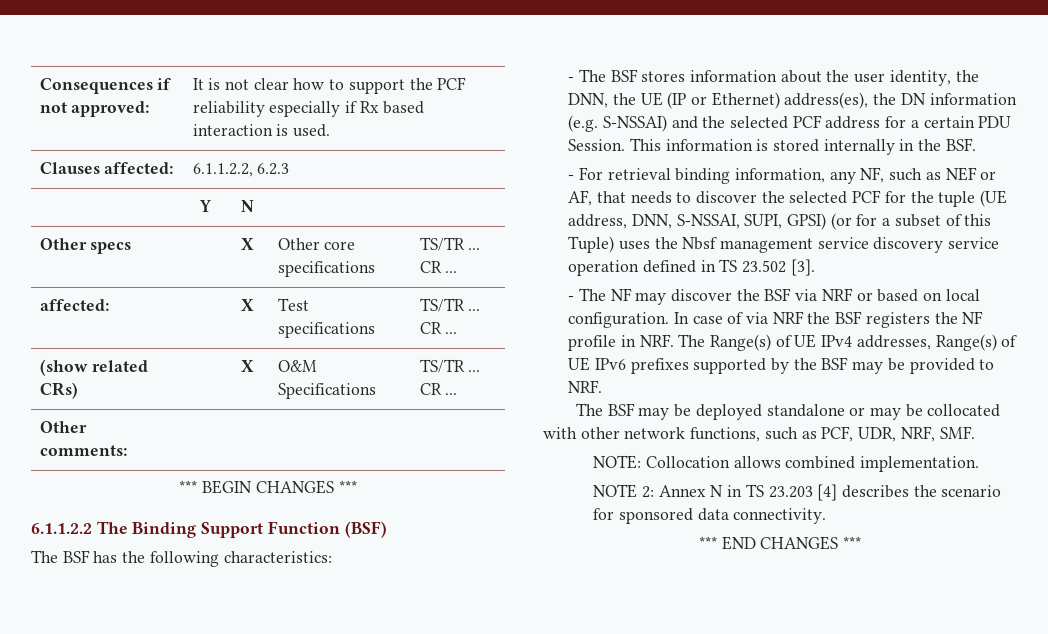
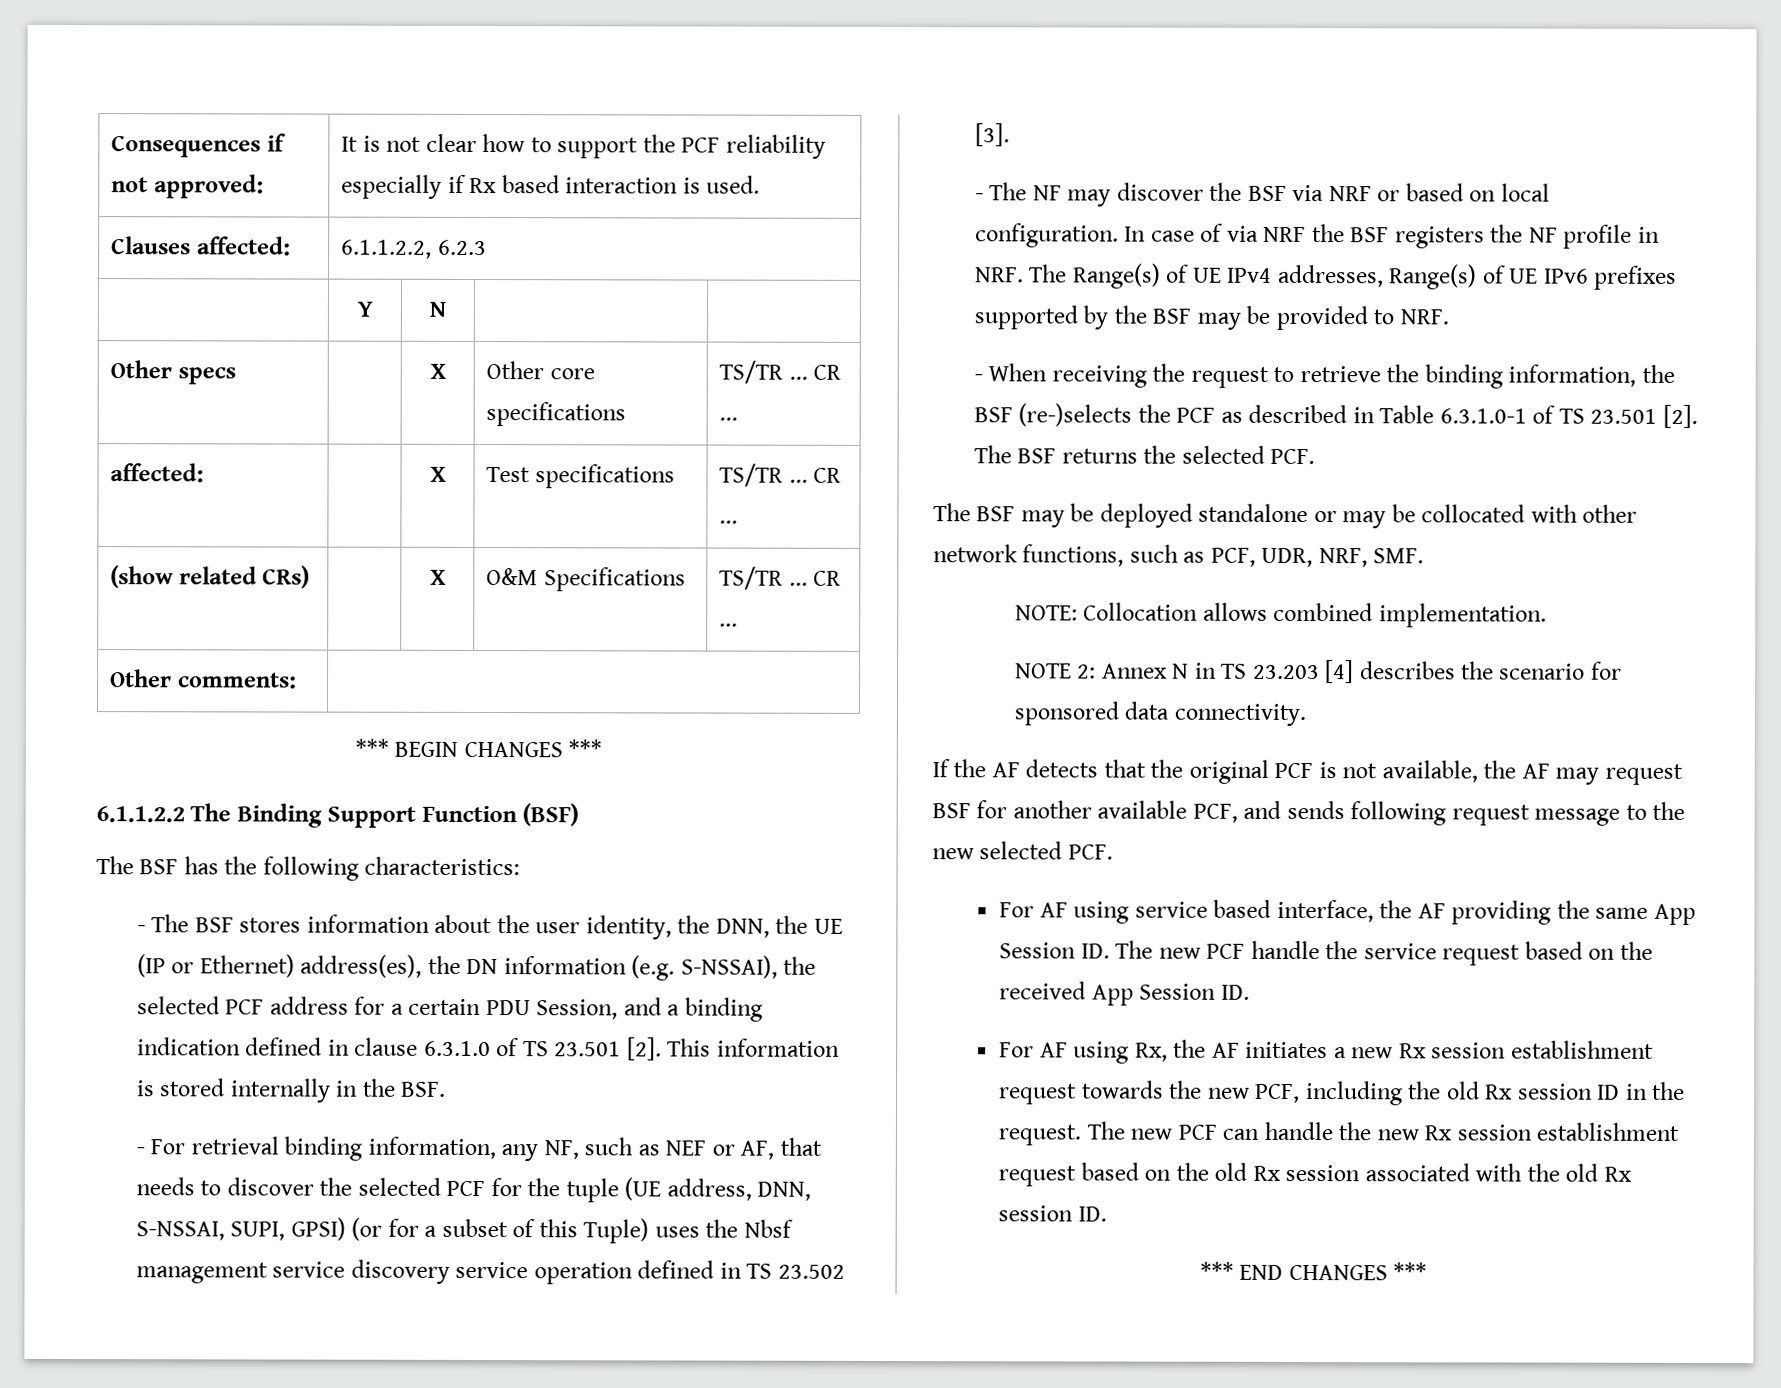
- - The BSF stores information about the user identity, the DNN, the UE (IP or Ethernet) address(es), the DN information (e.g. S-NSSAI) and the selected PCF address for a certain PDU Session.
+ - The BSF stores information about the user identity, the DNN, the UE (IP or Ethernet) address(es), the DN information (e.g. S-NSSAI), the selected PCF address for a certain PDU Session, and a binding indication defined in clause 6.3.1.0 of TS 23.501 [2].
+ - When receiving the request to retrieve the binding information, the BSF (re-)selects the PCF as described in Table 6.3.1.0-1 of TS 23.501 [2]. The BSF returns the selected PCF.
+ If the AF detects that the original PCF is not available, the AF may request BSF for another available PCF, and sends following request message to the new selected PCF.
+ For AF using service based interface, the AF providing the same App Session ID. The new PCF handle the service request based on the received App Session ID.
+ For AF using Rx, the AF initiates a new Rx session establishment request towards the new PCF, including the old Rx session ID in the request. The new PCF can handle the new Rx session establishment request based on the old Rx session associated with the old Rx session ID.

